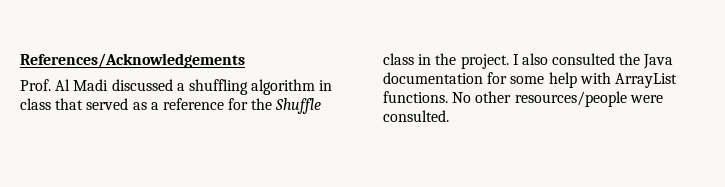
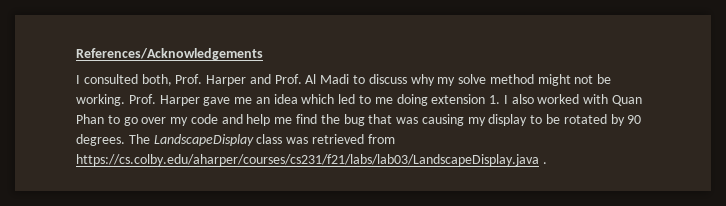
- Prof. Al Madi discussed a shuffling algorithm in class that served as a reference for the Shuffle class in the project. I also consulted the Java documentation for some help with ArrayList functions. No other resources/people were consulted.
+ I consulted both, Prof. Harper and Prof. Al Madi to discuss why my solve method might not be working. Prof. Harper gave me an idea which led to me doing extension 1. I also worked with Quan Phan to go over my code and help me find the bug that was causing my display to be rotated by 90 degrees. The LandscapeDisplay class was retrieved from https://cs.colby.edu/aharper/courses/cs231/f21/labs/lab03/LandscapeDisplay.java .

